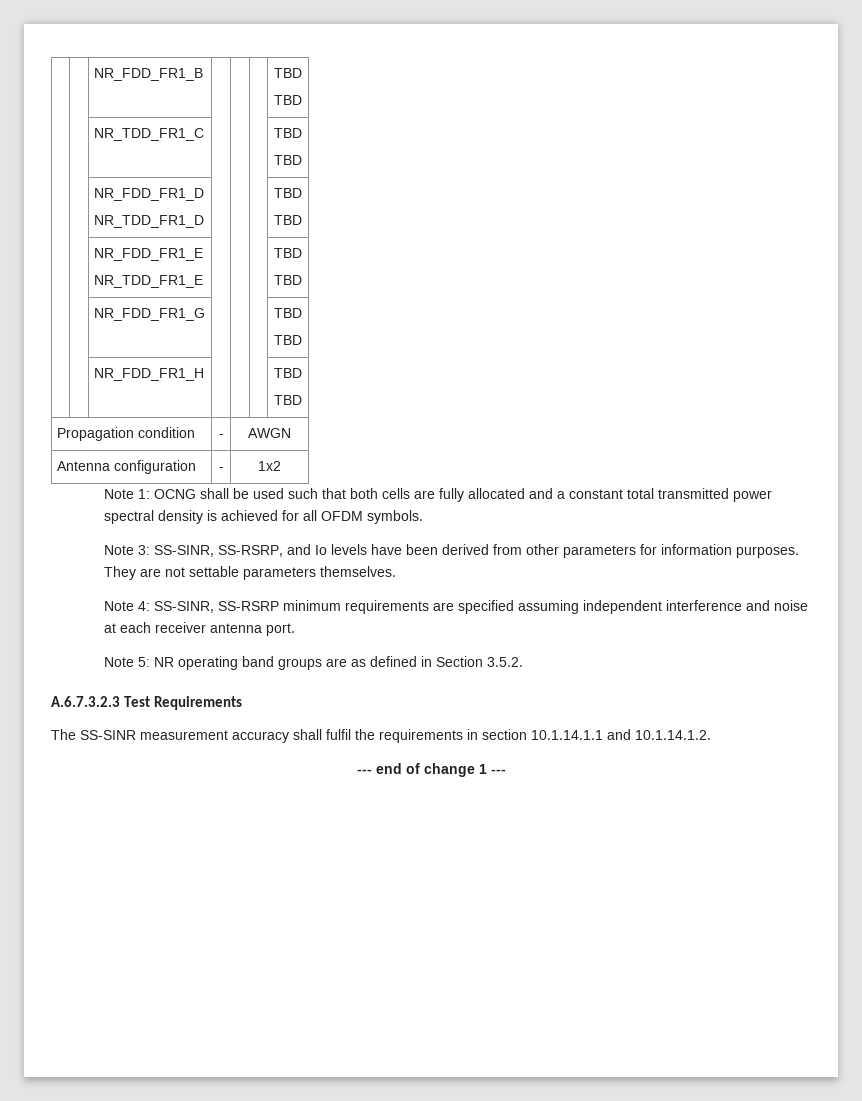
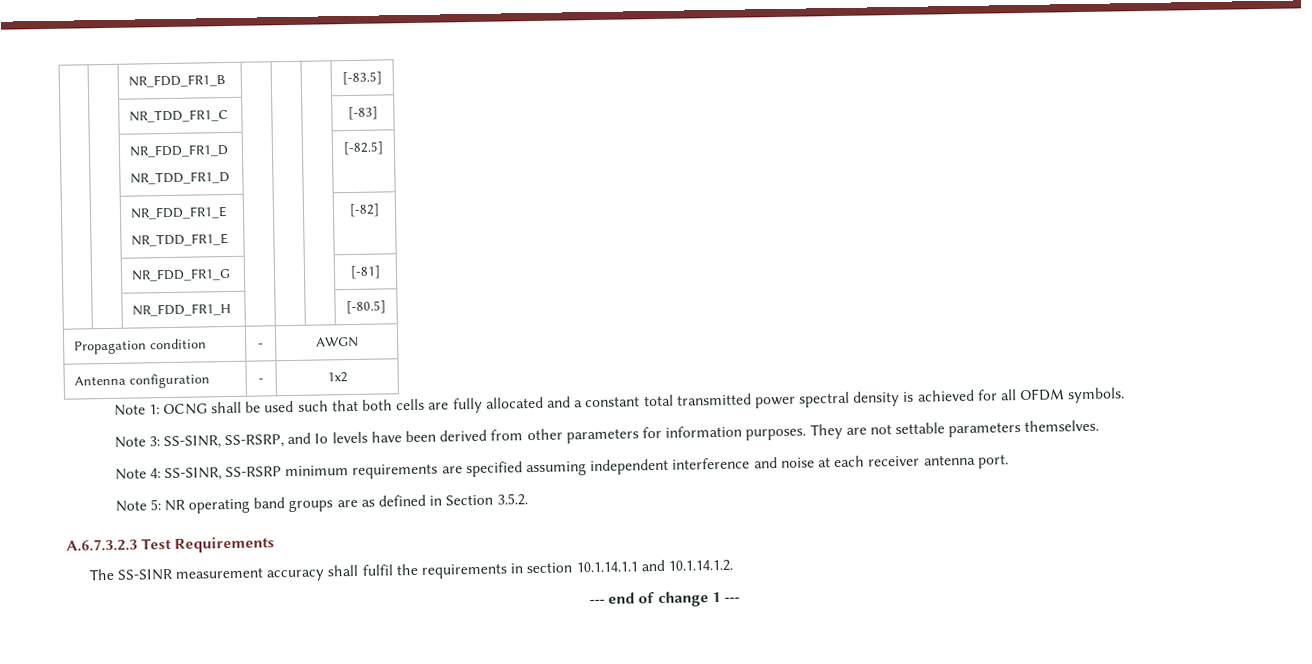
- | | NR_FDD_FR1_B | | | | TBD
- TBD
+ | | NR_FDD_FR1_B | | | | [-83.5]
- | | NR_TDD_FR1_C | | | | TBD
- TBD
+ | | NR_TDD_FR1_C | | | | [-83]
  | | NR_FDD_FR1_D
- NR_TDD_FR1_D | | | | TBD
- TBD
+ NR_TDD_FR1_D | | | | [-82.5]
  | | NR_FDD_FR1_E
- NR_TDD_FR1_E | | | | TBD
- TBD
+ NR_TDD_FR1_E | | | | [-82]
- | | NR_FDD_FR1_G | | | | TBD
- TBD
+ | | NR_FDD_FR1_G | | | | [-81]
- | | NR_FDD_FR1_H | | | | TBD
- TBD
+ | | NR_FDD_FR1_H | | | | [-80.5]

